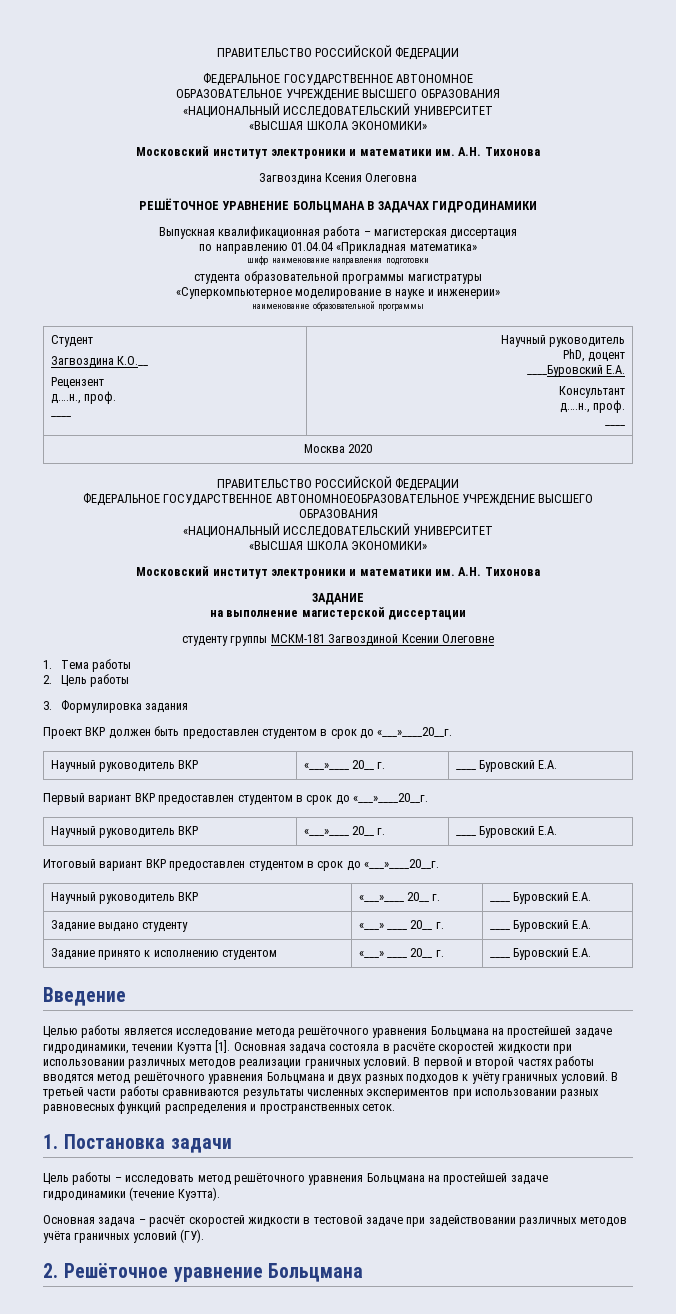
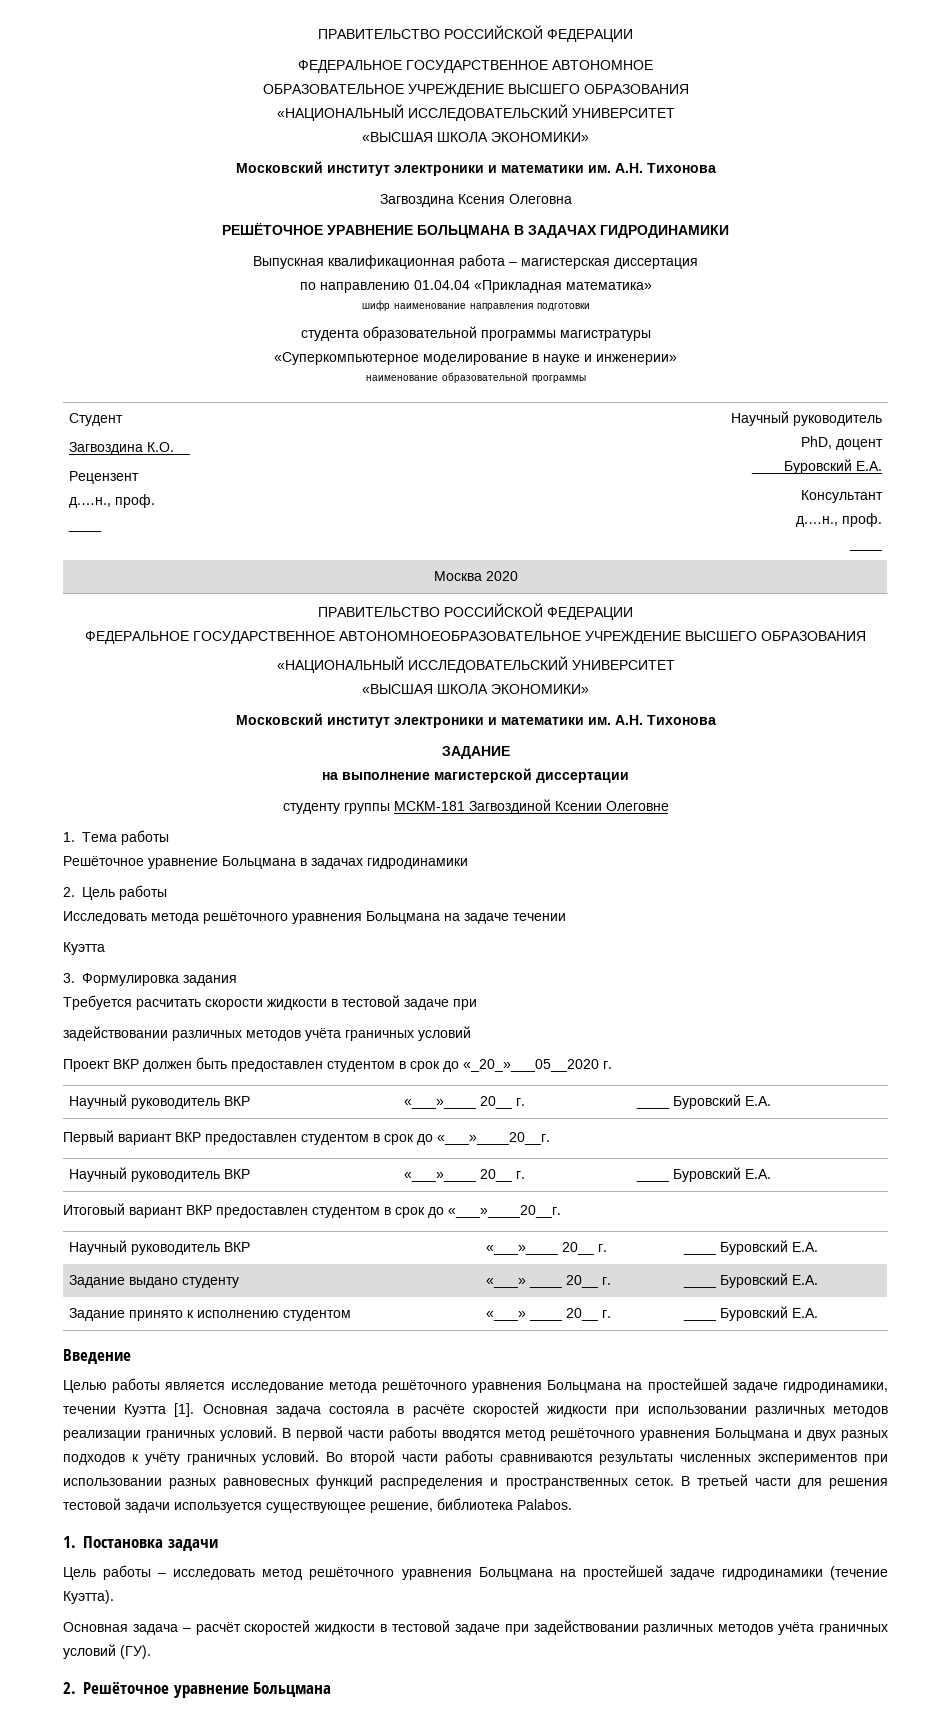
+ Решёточное уравнение Больцмана в задачах гидродинамики
  2. Цель работы
+ Исследовать метода решёточного уравнения Больцмана на задаче течении
+ Куэтта
  3. Формулировка задания
+ Требуется расчитать скорости жидкости в тестовой задаче при
+ задействовании различных методов учёта граничных условий
- Проект ВКР должен быть предоставлен студентом в срок до «___»____20__г.
+ Проект ВКР должен быть предоставлен студентом в срок до «_20_»___05__2020 г.
- В первой и второй частях работы вводятся метод решёточного уравнения Больцмана и двух разных подходов к учёту граничных условий.
+ В первой части работы вводятся метод решёточного уравнения Больцмана и двух разных подходов к учёту граничных условий.
- В третьей части работы сравниваются результаты численных экспериментов при использовании разных равновесных функций распределения и пространственных сеток.
+ Во второй части работы сравниваются результаты численных экспериментов при использовании разных равновесных функций распределения и пространственных сеток. В третьей части для решения тестовой задачи используется существующее решение, библиотека Palabos.

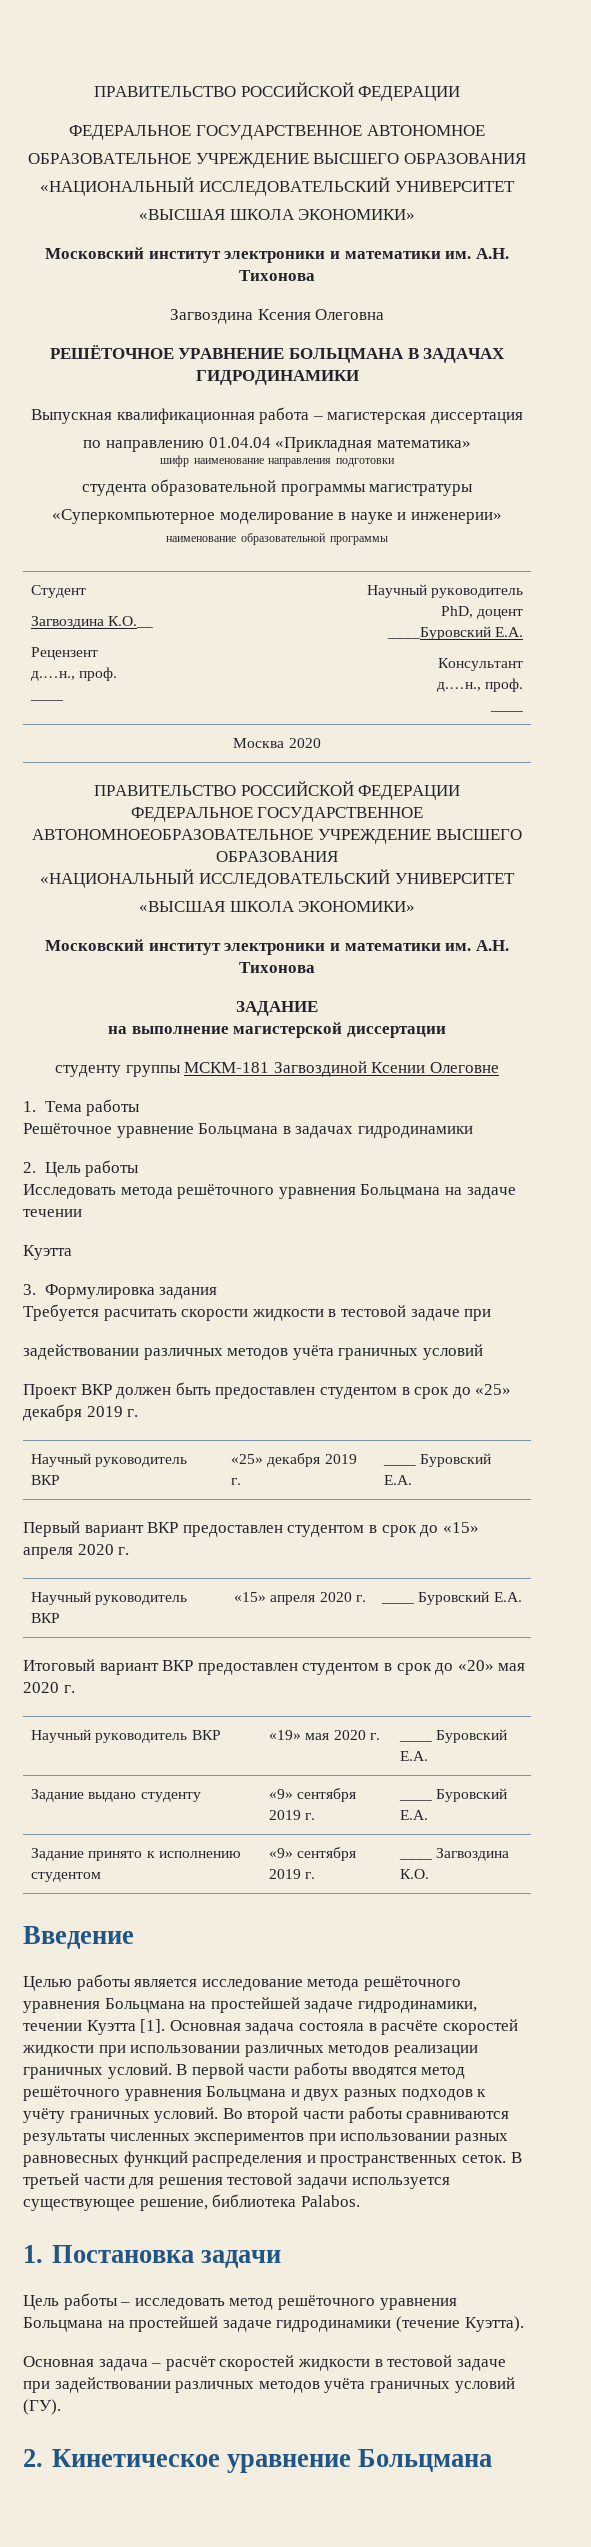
- Проект ВКР должен быть предоставлен студентом в срок до «_20_»___05__2020 г.
- Научный руководитель ВКР | «___»____ 20__ г. | ____ Буровский Е.А.
+ Проект ВКР должен быть предоставлен студентом в срок до «25» декабря 2019 г.
+ Научный руководитель ВКР | «25» декабря 2019 г. | ____ Буровский Е.А.
- Первый вариант ВКР предоставлен студентом в срок до «___»____20__г.
- Научный руководитель ВКР | «___»____ 20__ г. | ____ Буровский Е.А.
+ Первый вариант ВКР предоставлен студентом в срок до «15» апреля 2020 г.
+ Научный руководитель ВКР | «15» апреля 2020 г. | ____ Буровский Е.А.
- Итоговый вариант ВКР предоставлен студентом в срок до «___»____20__г.
- Научный руководитель ВКР | «___»____ 20__ г. | ____ Буровский Е.А.
+ Итоговый вариант ВКР предоставлен студентом в срок до «20» мая 2020 г.
+ Научный руководитель ВКР | «19» мая 2020 г. | ____ Буровский Е.А.
- Задание выдано студенту | «___» ____ 20__ г. | ____ Буровский Е.А.
+ Задание выдано студенту | «9» сентября 2019 г. | ____ Буровский Е.А.
- Задание принято к исполнению студентом | «___» ____ 20__ г. | ____ Буровский Е.А.
+ Задание принято к исполнению студентом | «9» сентября 2019 г. | ____ Загвоздина К.О.
- 2. Решёточное уравнение Больцмана
+ 2. Кинетическое уравнение Больцмана

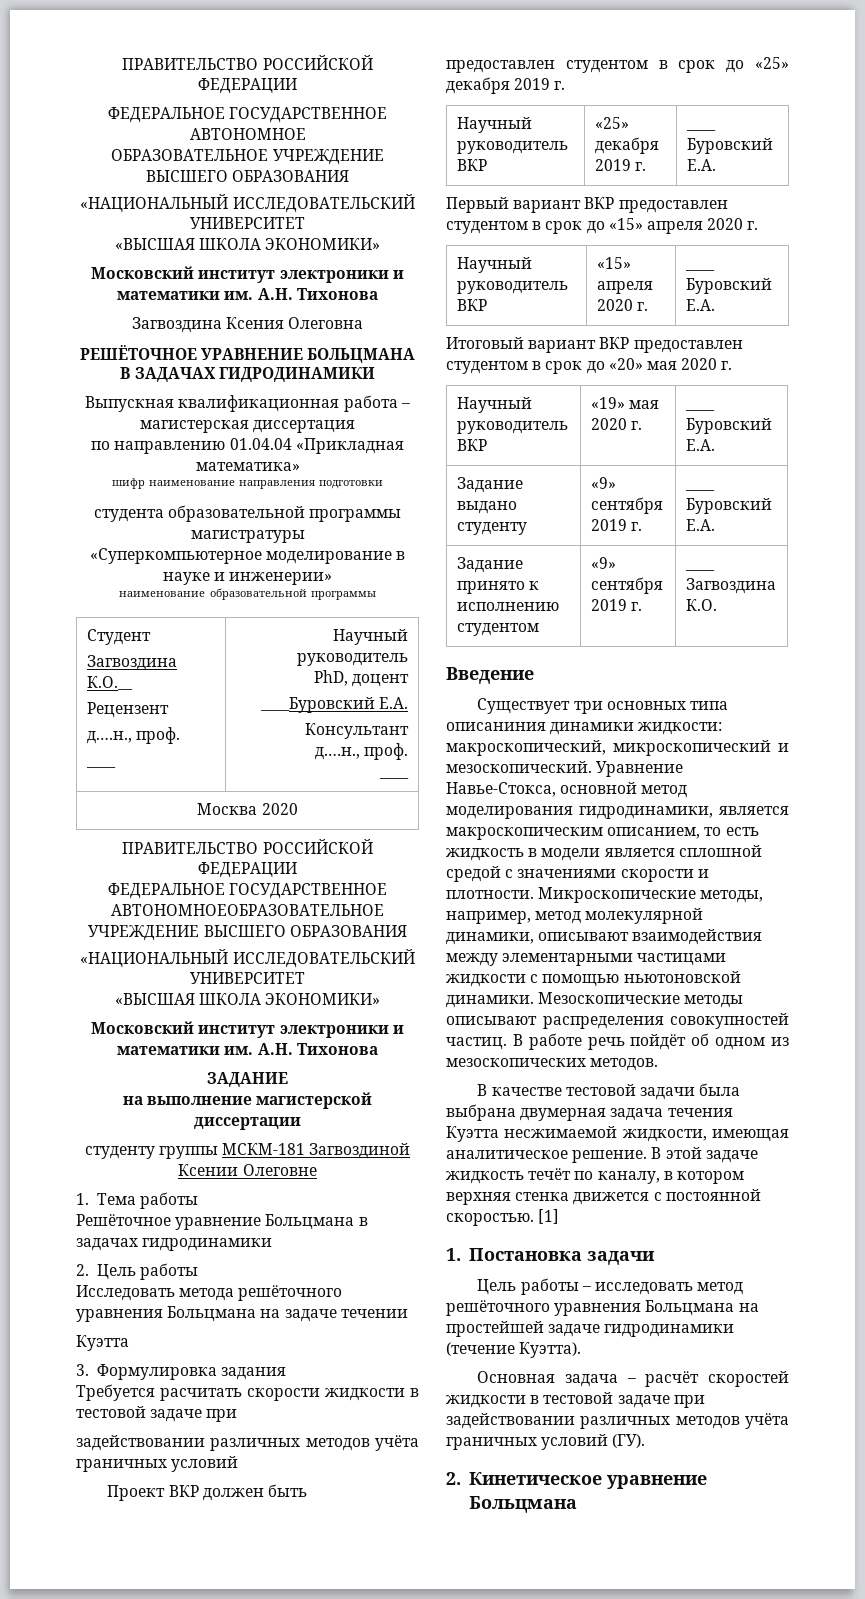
- Целью работы является исследование метода решёточного уравнения Больцмана на простейшей задаче гидродинамики, течении Куэтта [1]. Основная задача состояла в расчёте скоростей жидкости при использовании различных методов реализации граничных условий. В первой части работы вводятся метод решёточного уравнения Больцмана и двух разных подходов к учёту граничных условий. Во второй части работы сравниваются результаты численных экспериментов при использовании разных равновесных функций распределения и пространственных сеток. В третьей части для решения тестовой задачи используется существующее решение, библиотека Palabos.
+ Существует три основных типа описаниния динамики жидкости: макроскопический, микроскопический и мезоскопический. Уравнение Навье-Стокса, основной метод моделирования гидродинамики, является макроскопическим описанием, то есть жидкость в модели является сплошной средой с значениями скорости и плотности. Микроскопические методы, например, метод молекулярной динамики, описывают взаимодействия между элементарными частицами жидкости с помощью ньютоновской динамики. Мезоскопические методы описывают распределения совокупностей частиц. В работе речь пойдёт об одном из мезоскопических методов.
+ В качестве тестовой задачи была выбрана двумерная задача течения Куэтта несжимаемой жидкости, имеющая аналитическое решение. В этой задаче жидкость течёт по каналу, в котором верхняя стенка движется с постоянной скоростью. [1]

